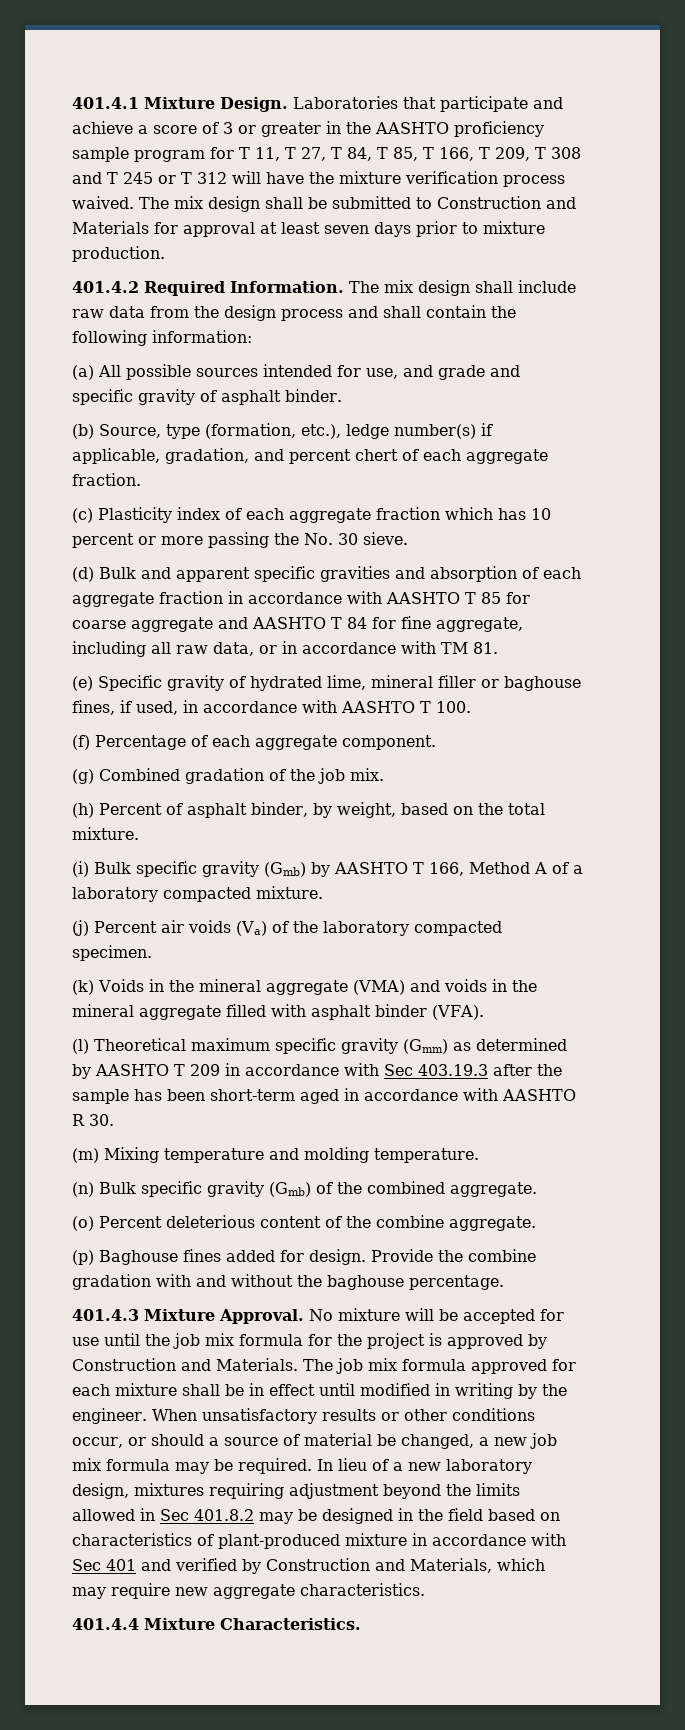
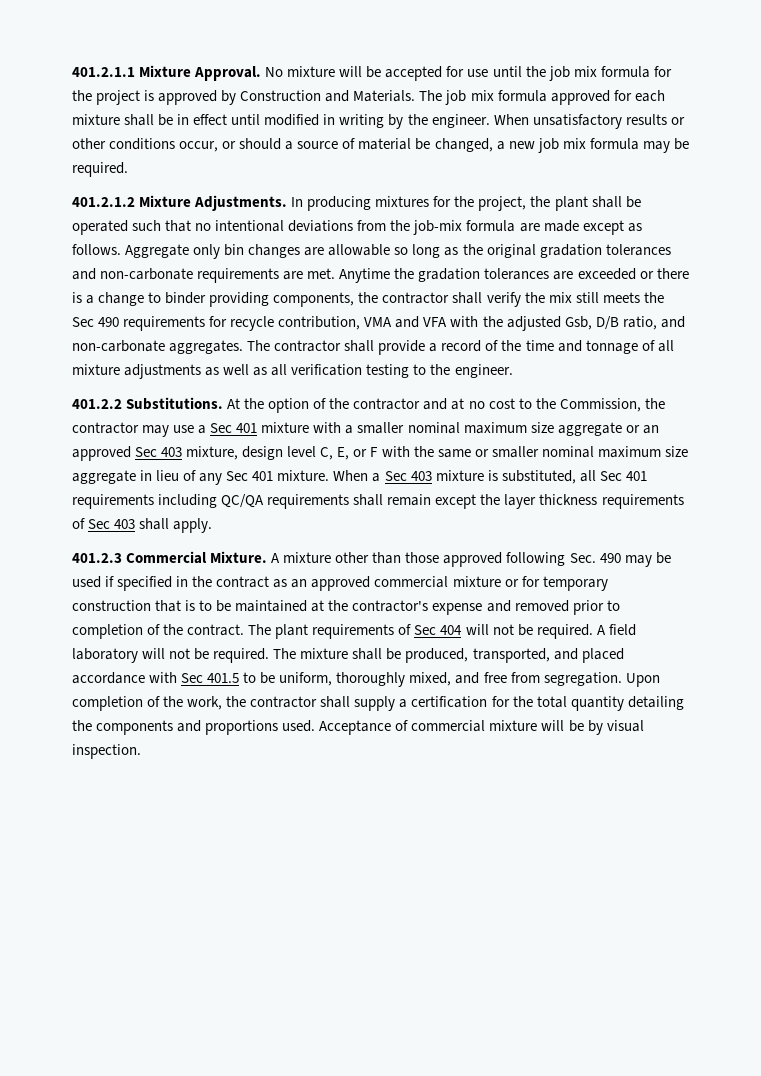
- 401.4.1 Mixture Design. Laboratories that participate and achieve a score of 3 or greater in the AASHTO proficiency sample program for T 11, T 27, T 84, T 85, T 166, T 209, T 308 and T 245 or T 312 will have the mixture verification process waived. The mix design shall be submitted to Construction and Materials for approval at least seven days prior to mixture production.
- 401.4.2 Required Information. The mix design shall include raw data from the design process and shall contain the following information:
- (a) All possible sources intended for use, and grade and specific gravity of asphalt binder.
- (b) Source, type (formation, etc.), ledge number(s) if applicable, gradation, and percent chert of each aggregate fraction.
- (c) Plasticity index of each aggregate fraction which has 10 percent or more passing the No. 30 sieve.
- (d) Bulk and apparent specific gravities and absorption of each aggregate fraction in accordance with AASHTO T 85 for coarse aggregate and AASHTO T 84 for fine aggregate, including all raw data, or in accordance with TM 81.
- (e) Specific gravity of hydrated lime, mineral filler or baghouse fines, if used, in accordance with AASHTO T 100.
- (f) Percentage of each aggregate component.
- (g) Combined gradation of the job mix.
- (h) Percent of asphalt binder, by weight, based on the total mixture.
- (i) Bulk specific gravity (Gmb) by AASHTO T 166, Method A of a laboratory compacted mixture.
- (j) Percent air voids (Va) of the laboratory compacted specimen.
- (k) Voids in the mineral aggregate (VMA) and voids in the mineral aggregate filled with asphalt binder (VFA).
- (l) Theoretical maximum specific gravity (Gmm) as determined by AASHTO T 209 in accordance with Sec 403.19.3 after the sample has been short-term aged in accordance with AASHTO R 30.
- (m) Mixing temperature and molding temperature.
- (n) Bulk specific gravity (Gmb) of the combined aggregate.
- (o) Percent deleterious content of the combine aggregate.
- (p) Baghouse fines added for design. Provide the combine gradation with and without the baghouse percentage.
- 401.4.3 Mixture Approval.
+ 401.2.1.1 Mixture Approval.
- When unsatisfactory results or other conditions occur, or should a source of material be changed, a new job mix formula may be required. In lieu of a new laboratory design, mixtures requiring adjustment beyond the limits allowed in Sec 401.8.2 may be designed in the field based on characteristics of plant-produced mixture in accordance with Sec 401 and verified by Construction and Materials, which may require new aggregate characteristics.
- 401.4.4 Mixture Characteristics.
+ When unsatisfactory results or other conditions occur, or should a source of material be changed, a new job mix formula may be required.
+ 401.2.1.2 Mixture Adjustments. In producing mixtures for the project, the plant shall be operated such that no intentional deviations from the job-mix formula are made except as follows. Aggregate only bin changes are allowable so long as the original gradation tolerances and non-carbonate requirements are met. Anytime the gradation tolerances are exceeded or there is a change to binder providing components, the contractor shall verify the mix still meets the Sec 490 requirements for recycle contribution, VMA and VFA with the adjusted Gsb, D/B ratio, and non-carbonate aggregates. The contractor shall provide a record of the time and tonnage of all mixture adjustments as well as all verification testing to the engineer.
+ 401.2.2 Substitutions. At the option of the contractor and at no cost to the Commission, the contractor may use a Sec 401 mixture with a smaller nominal maximum size aggregate or an approved Sec 403 mixture, design level C, E, or F with the same or smaller nominal maximum size aggregate in lieu of any Sec 401 mixture. When a Sec 403 mixture is substituted, all Sec 401 requirements including QC/QA requirements shall remain except the layer thickness requirements of Sec 403 shall apply.
+ 401.2.3 Commercial Mixture. A mixture other than those approved following Sec. 490 may be used if specified in the contract as an approved commercial mixture or for temporary construction that is to be maintained at the contractor's expense and removed prior to completion of the contract. The plant requirements of Sec 404 will not be required. A field laboratory will not be required. The mixture shall be produced, transported, and placed accordance with Sec 401.5 to be uniform, thoroughly mixed, and free from segregation. Upon completion of the work, the contractor shall supply a certification for the total quantity detailing the components and proportions used. Acceptance of commercial mixture will be by visual inspection.

